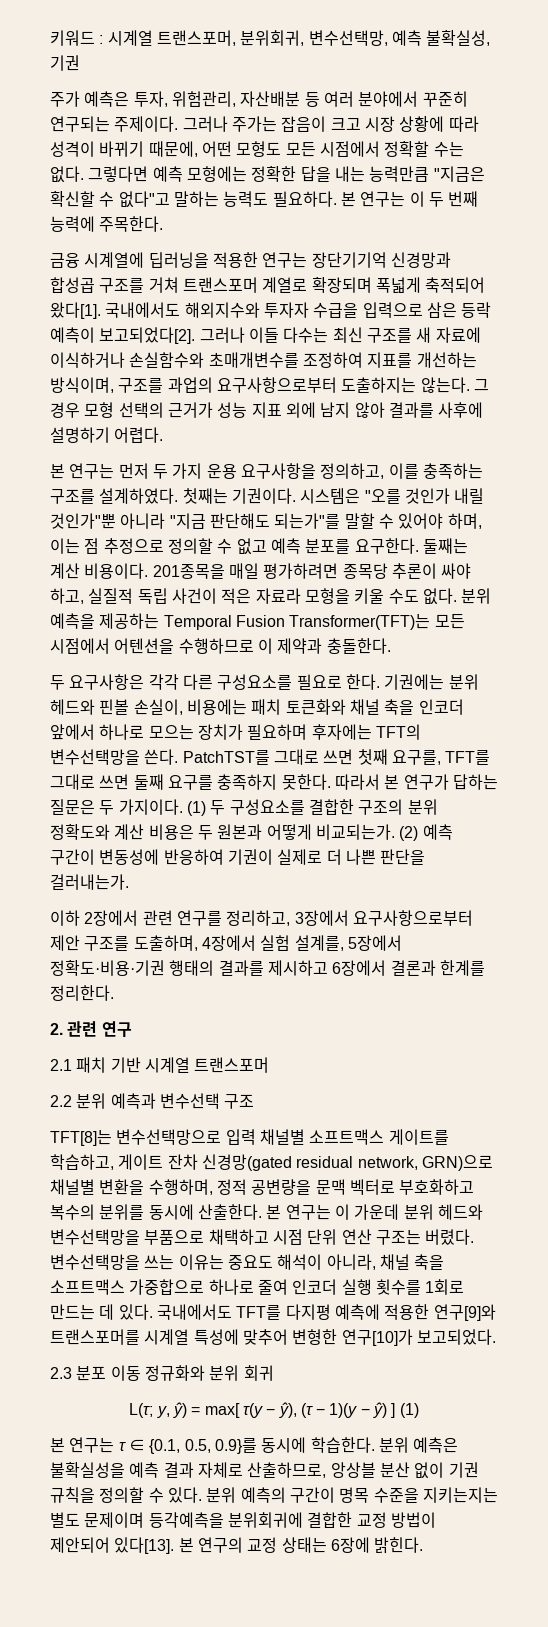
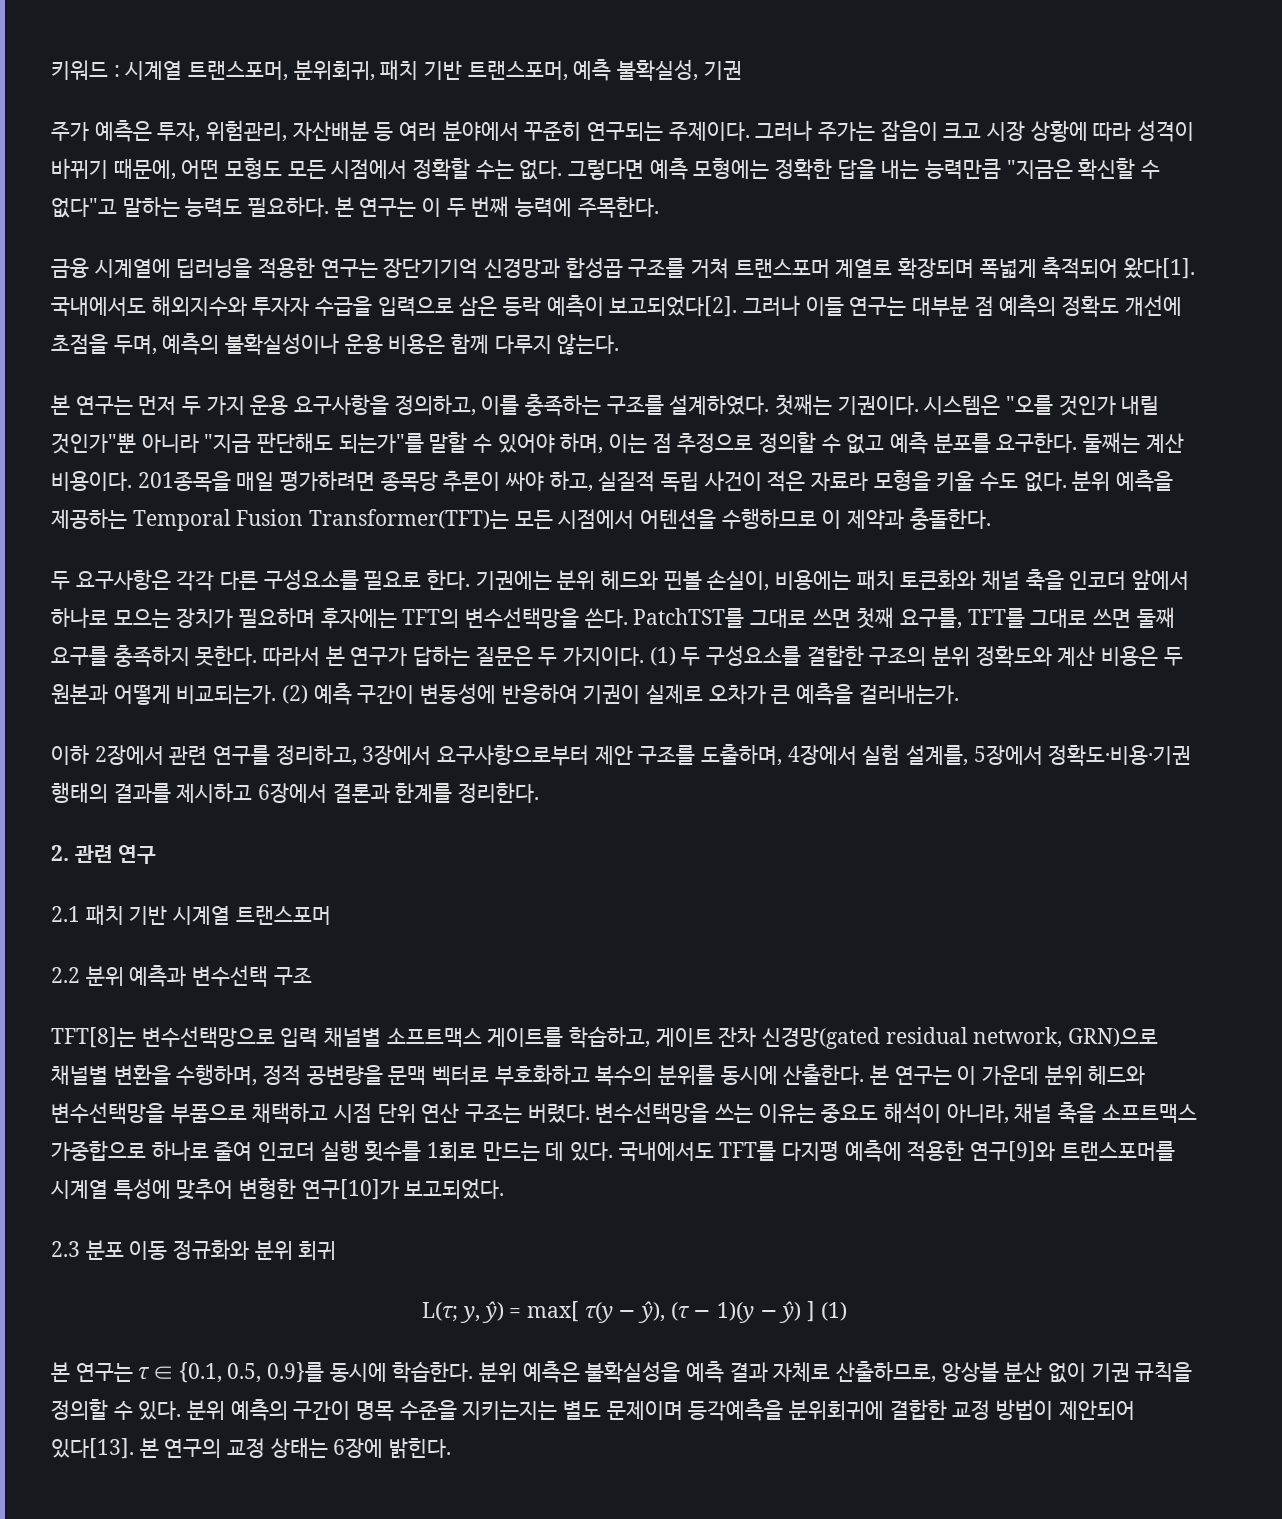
- 키워드 : 시계열 트랜스포머, 분위회귀, 변수선택망, 예측 불확실성, 기권
+ 키워드 : 시계열 트랜스포머, 분위회귀, 패치 기반 트랜스포머, 예측 불확실성, 기권
- 그러나 이들 다수는 최신 구조를 새 자료에 이식하거나 손실함수와 초매개변수를 조정하여 지표를 개선하는 방식이며, 구조를 과업의 요구사항으로부터 도출하지는 않는다. 그 경우 모형 선택의 근거가 성능 지표 외에 남지 않아 결과를 사후에 설명하기 어렵다.
+ 그러나 이들 연구는 대부분 점 예측의 정확도 개선에 초점을 두며, 예측의 불확실성이나 운용 비용은 함께 다루지 않는다.
- (2) 예측 구간이 변동성에 반응하여 기권이 실제로 더 나쁜 판단을 걸러내는가.
+ (2) 예측 구간이 변동성에 반응하여 기권이 실제로 오차가 큰 예측을 걸러내는가.

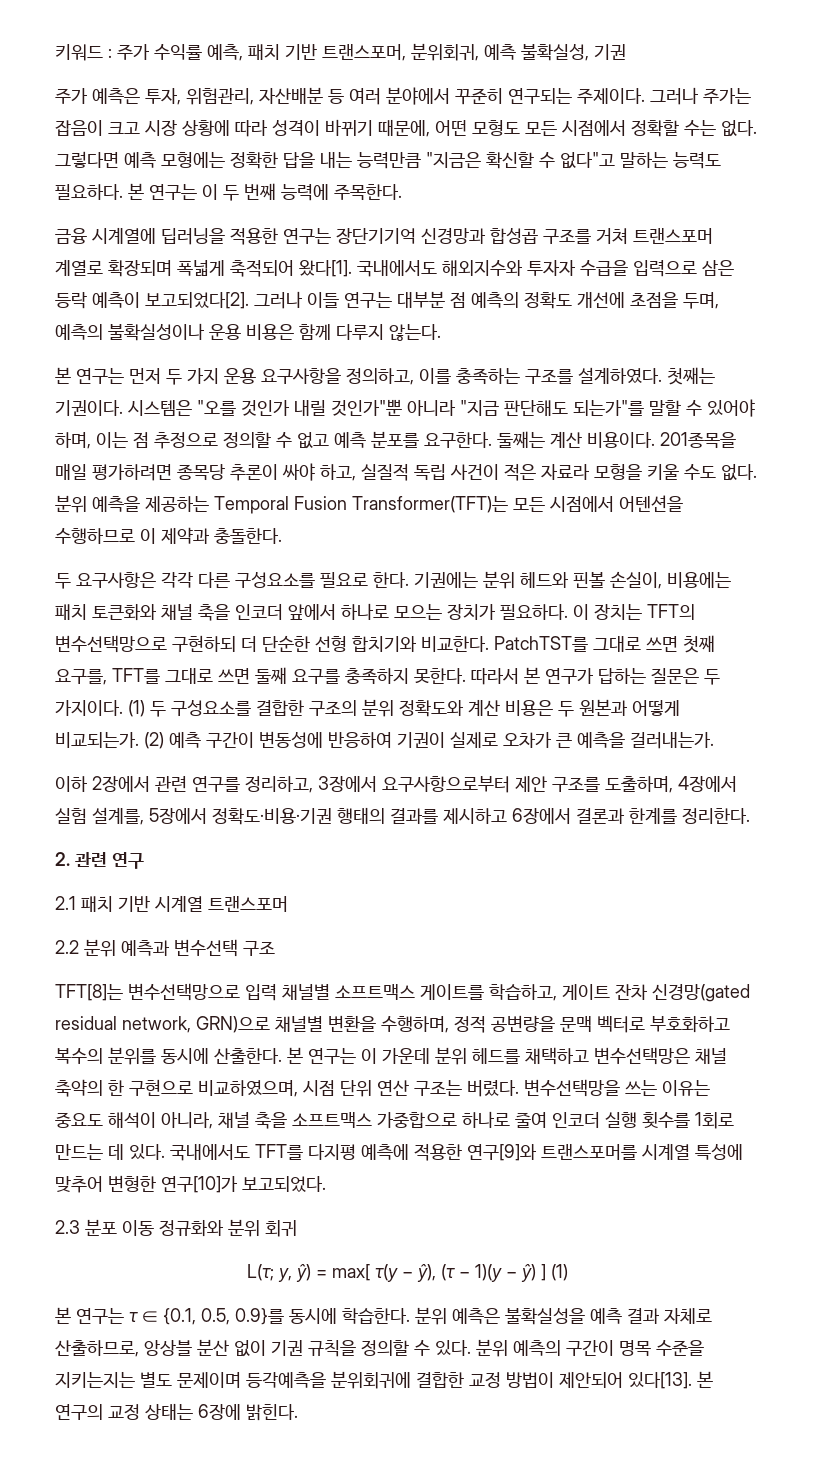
- 키워드 : 시계열 트랜스포머, 분위회귀, 패치 기반 트랜스포머, 예측 불확실성, 기권
+ 키워드 : 주가 수익률 예측, 패치 기반 트랜스포머, 분위회귀, 예측 불확실성, 기권
- 기권에는 분위 헤드와 핀볼 손실이, 비용에는 패치 토큰화와 채널 축을 인코더 앞에서 하나로 모으는 장치가 필요하며 후자에는 TFT의 변수선택망을 쓴다.
+ 기권에는 분위 헤드와 핀볼 손실이, 비용에는 패치 토큰화와 채널 축을 인코더 앞에서 하나로 모으는 장치가 필요하다. 이 장치는 TFT의 변수선택망으로 구현하되 더 단순한 선형 합치기와 비교한다.
- 본 연구는 이 가운데 분위 헤드와 변수선택망을 부품으로 채택하고 시점 단위 연산 구조는 버렸다.
+ 본 연구는 이 가운데 분위 헤드를 채택하고 변수선택망은 채널 축약의 한 구현으로 비교하였으며, 시점 단위 연산 구조는 버렸다.

